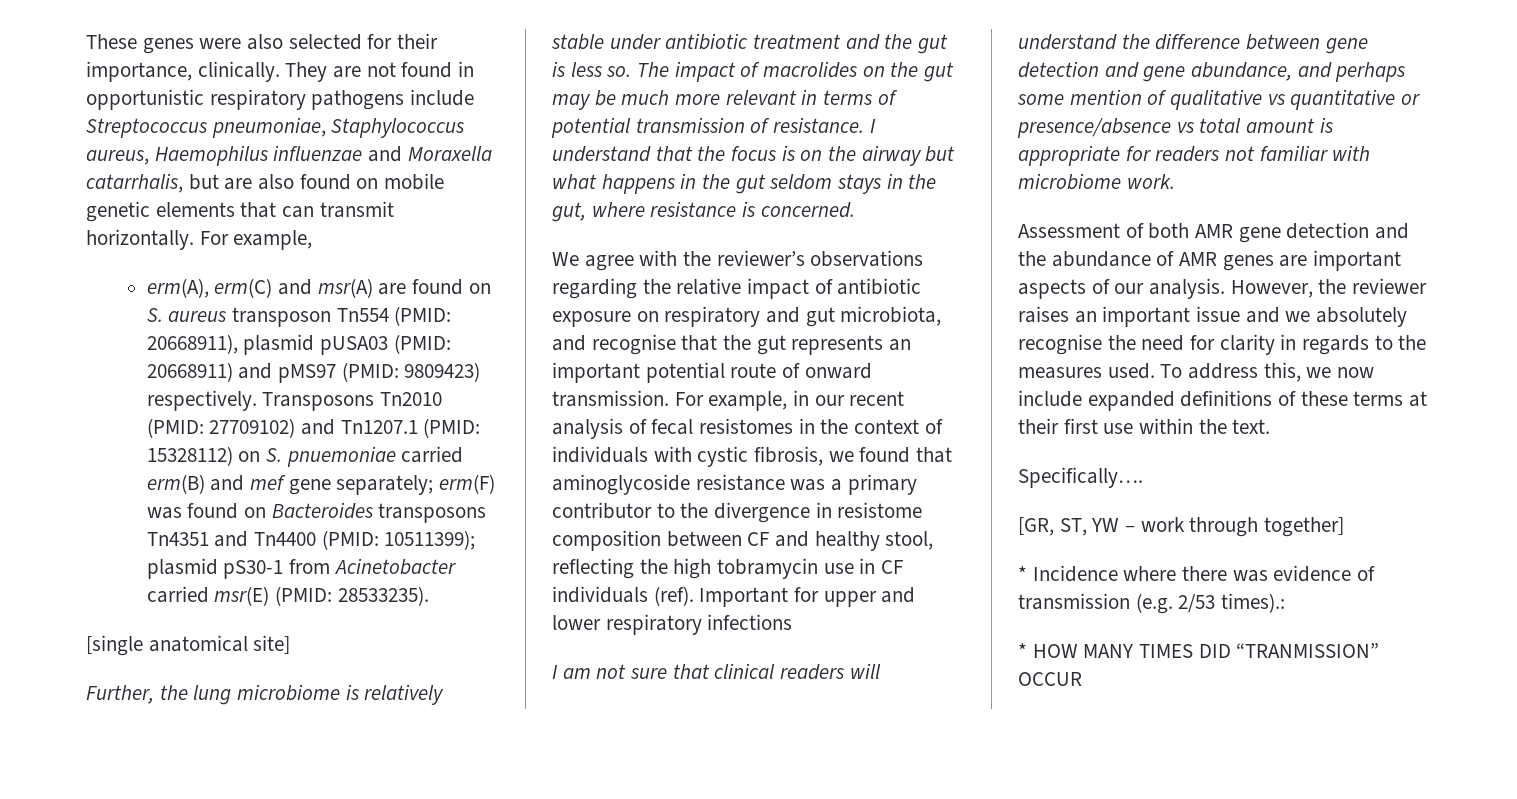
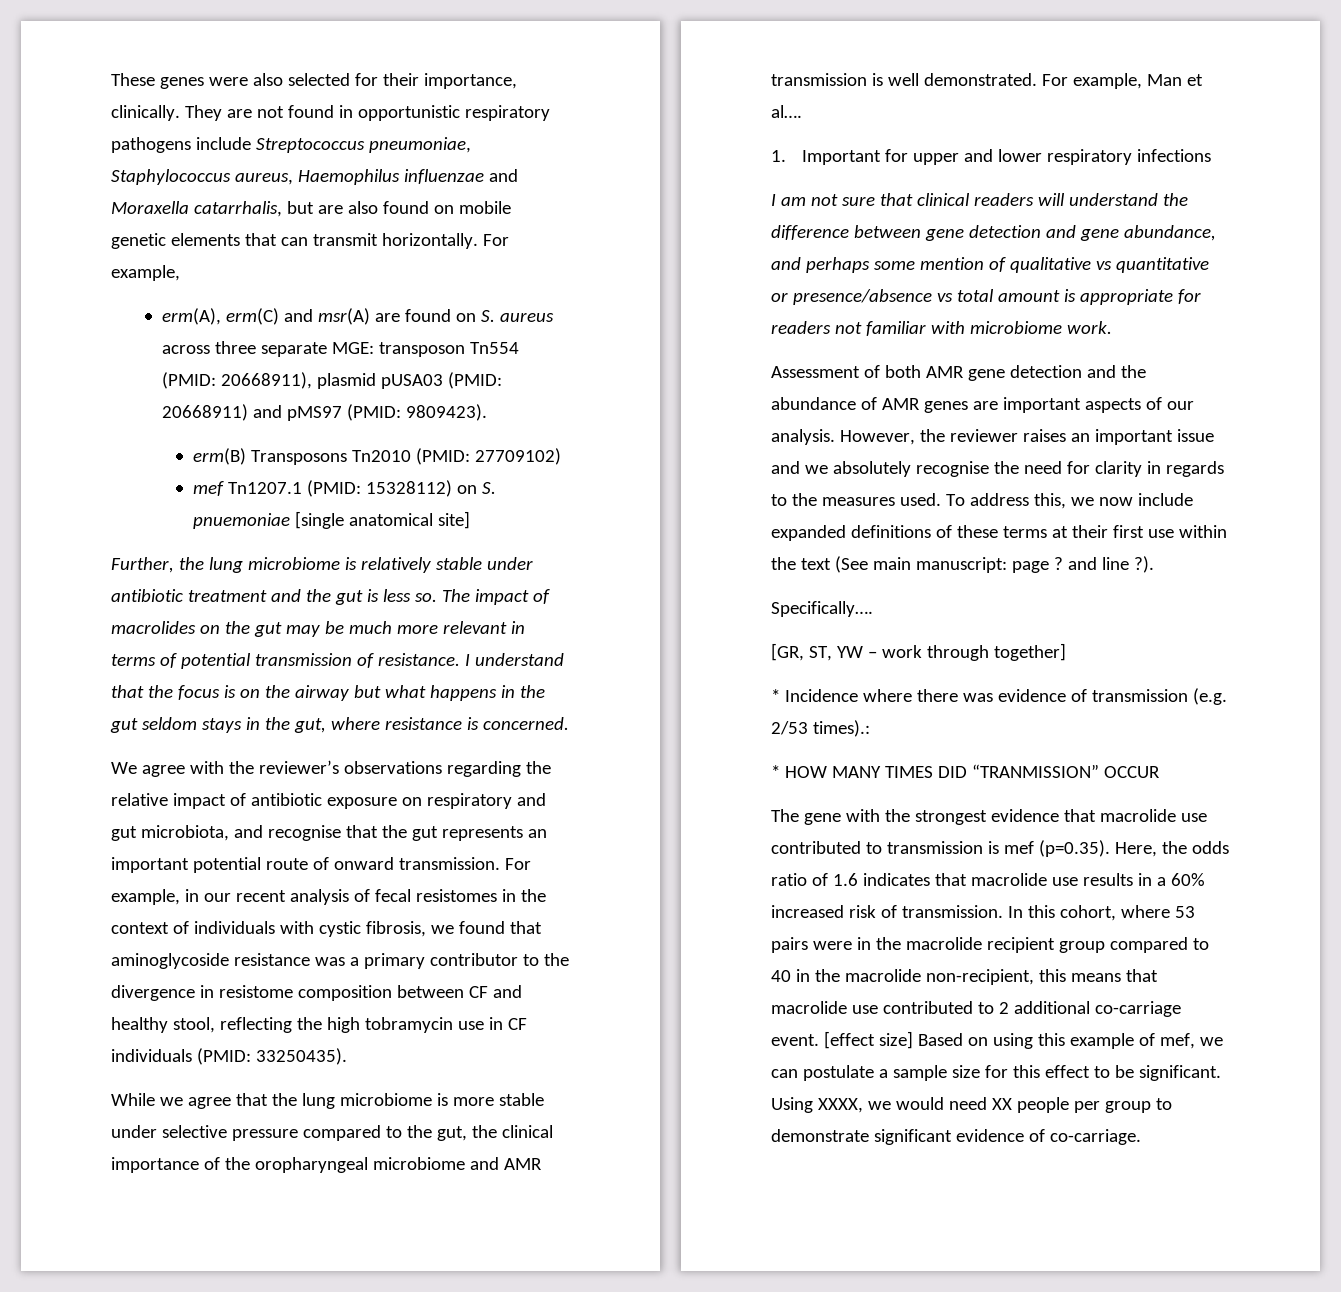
- erm(A), erm(C) and msr(A) are found on S. aureus transposon Tn554 (PMID: 20668911), plasmid pUSA03 (PMID: 20668911) and pMS97 (PMID: 9809423) respectively. Transposons Tn2010 (PMID: 27709102) and Tn1207.1 (PMID: 15328112) on S. pnuemoniae carried erm(B) and mef gene separately; erm(F) was found on Bacteroides transposons Tn4351 and Tn4400 (PMID: 10511399); plasmid pS30-1 from Acinetobacter carried msr(E) (PMID: 28533235).
- [single anatomical site]
+ erm(A), erm(C) and msr(A) are found on S. aureus across three separate MGE: transposon Tn554 (PMID: 20668911), plasmid pUSA03 (PMID: 20668911) and pMS97 (PMID: 9809423).
+ erm(B) Transposons Tn2010 (PMID: 27709102)
+ mef Tn1207.1 (PMID: 15328112) on S. pnuemoniae [single anatomical site]
- For example, in our recent analysis of fecal resistomes in the context of individuals with cystic fibrosis, we found that aminoglycoside resistance was a primary contributor to the divergence in resistome composition between CF and healthy stool, reflecting the high tobramycin use in CF individuals (ref). Important for upper and lower respiratory infections
+ For example, in our recent analysis of fecal resistomes in the context of individuals with cystic fibrosis, we found that aminoglycoside resistance was a primary contributor to the divergence in resistome composition between CF and healthy stool, reflecting the high tobramycin use in CF individuals (PMID: 33250435).
+ While we agree that the lung microbiome is more stable under selective pressure compared to the gut, the clinical importance of the oropharyngeal microbiome and AMR transmission is well demonstrated. For example, Man et al….
+ 1. Important for upper and lower respiratory infections
- To address this, we now include expanded definitions of these terms at their first use within the text.
+ To address this, we now include expanded definitions of these terms at their first use within the text (See main manuscript: page ? and line ?).
+ The gene with the strongest evidence that macrolide use contributed to transmission is mef (p=0.35). Here, the odds ratio of 1.6 indicates that macrolide use results in a 60% increased risk of transmission. In this cohort, where 53 pairs were in the macrolide recipient group compared to 40 in the macrolide non-recipient, this means that macrolide use contributed to 2 additional co-carriage event. [effect size] Based on using this example of mef, we can postulate a sample size for this effect to be significant. Using XXXX, we would need XX people per group to demonstrate significant evidence of co-carriage.

